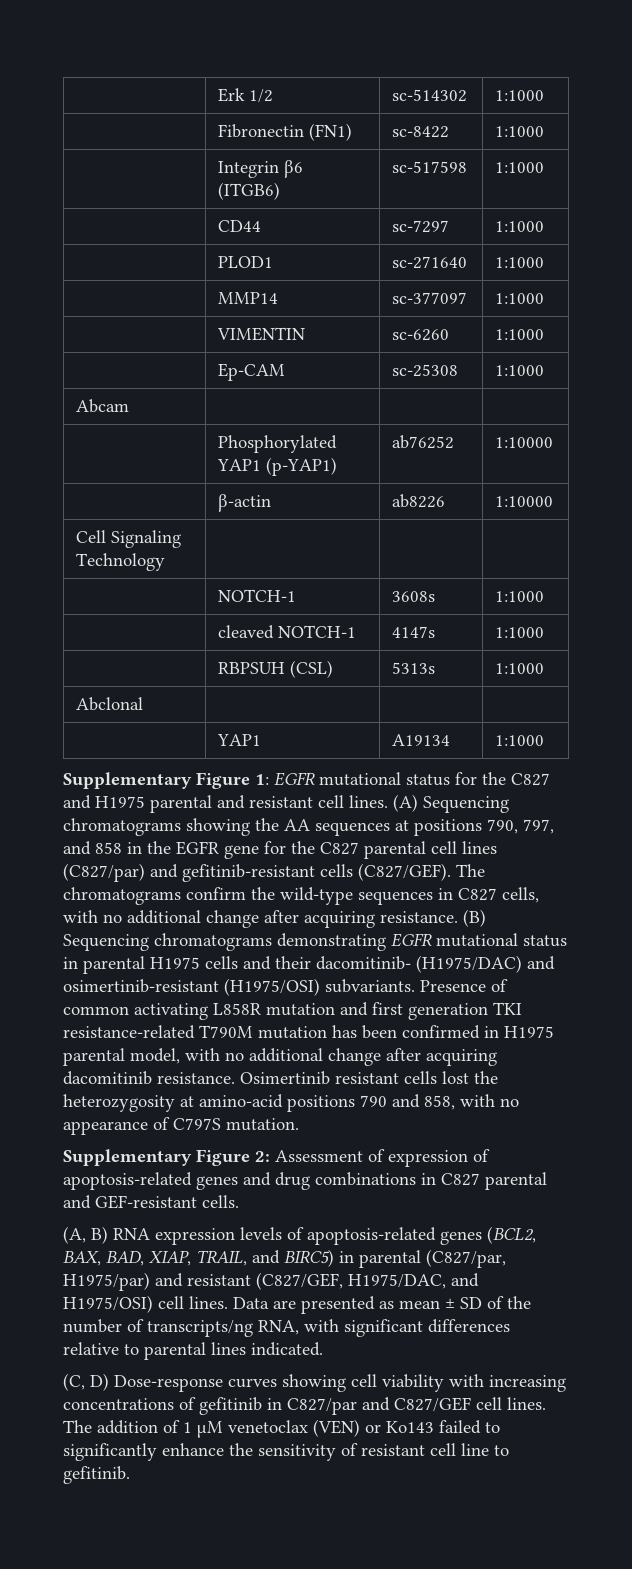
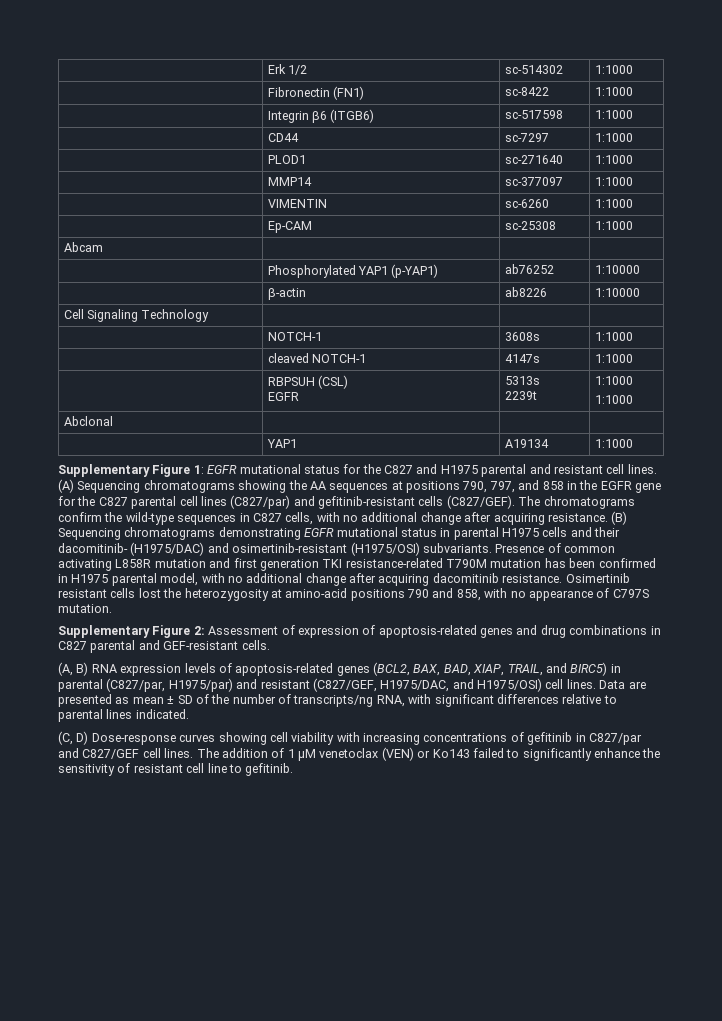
- | RBPSUH (CSL) | 5313s | 1:1000
+ | RBPSUH (CSL)
+ EGFR | 5313s
+ 2239t | 1:1000
+ 1:1000

